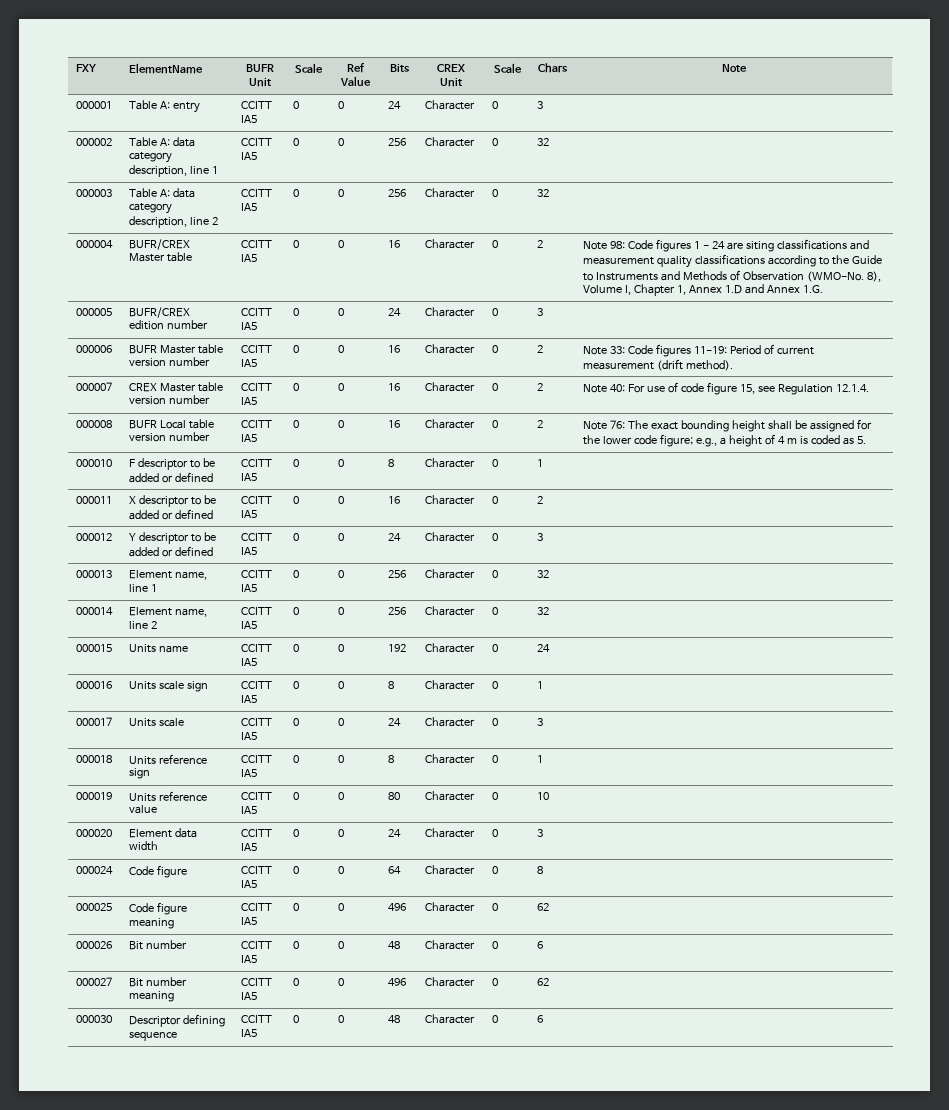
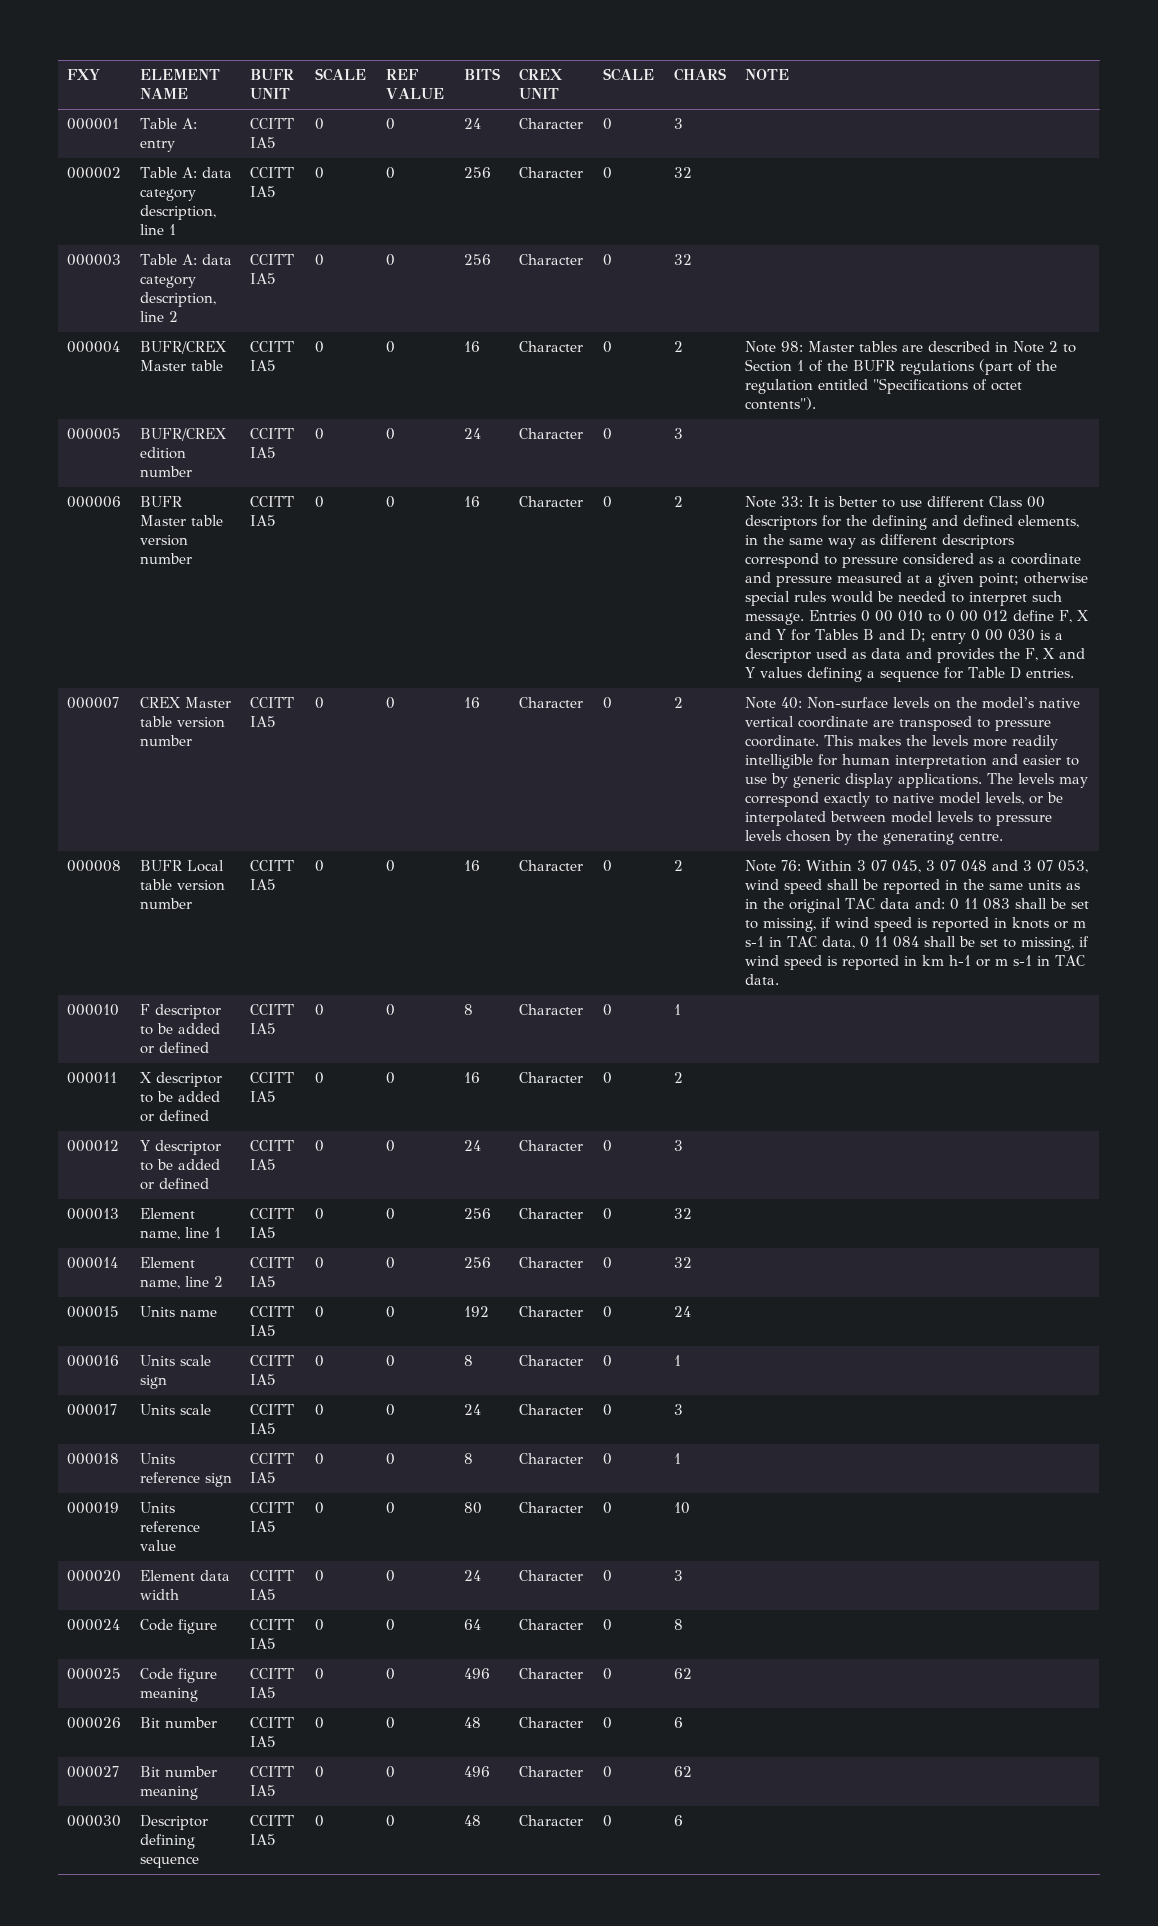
- FXY | ElementName | BUFR Unit | Scale | Ref Value | Bits | CREX Unit | Scale | Chars | Note
+ FXY | ELEMENT NAME | BUFR UNIT | SCALE | REF VALUE | BITS | CREX UNIT | SCALE | CHARS | NOTE
- Note 98: Code figures 1 - 24 are siting classifications and measurement quality classifications according to the Guide to Instruments and Methods of Observation (WMO-No. 8), Volume I, Chapter 1, Annex 1.D and Annex 1.G.
+ Note 98: Master tables are described in Note 2 to Section 1 of the BUFR regulations (part of the regulation entitled "Specifications of octet contents").
- Note 33: Code figures 11-19: Period of current measurement (drift method).
+ Note 33: It is better to use different Class 00 descriptors for the defining and defined elements, in the same way as different descriptors correspond to pressure considered as a coordinate and pressure measured at a given point; otherwise special rules would be needed to interpret such message. Entries 0 00 010 to 0 00 012 define F, X and Y for Tables B and D; entry 0 00 030 is a descriptor used as data and provides the F, X and Y values defining a sequence for Table D entries.
- Note 40: For use of code figure 15, see Regulation 12.1.4.
+ Note 40: Non-surface levels on the model’s native vertical coordinate are transposed to pressure coordinate. This makes the levels more readily intelligible for human interpretation and easier to use by generic display applications. The levels may correspond exactly to native model levels, or be interpolated between model levels to pressure levels chosen by the generating centre.
- Note 76: The exact bounding height shall be assigned for the lower code figure; e.g., a height of 4 m is coded as 5.
+ Note 76: Within 3 07 045, 3 07 048 and 3 07 053, wind speed shall be reported in the same units as in the original TAC data and: 0 11 083 shall be set to missing, if wind speed is reported in knots or m s-1 in TAC data, 0 11 084 shall be set to missing, if wind speed is reported in km h-1 or m s-1 in TAC data.

